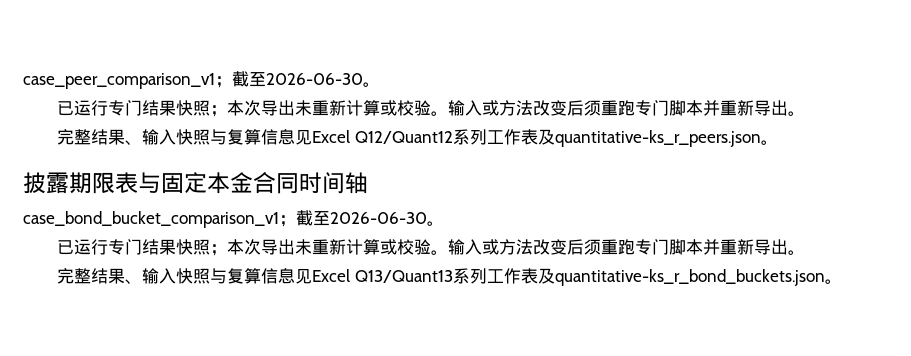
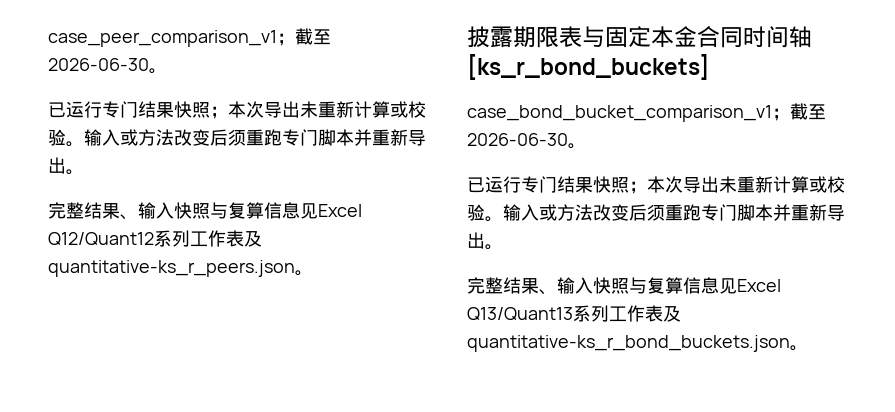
- 披露期限表与固定本金合同时间轴
+ 披露期限表与固定本金合同时间轴[ks_r_bond_buckets]

